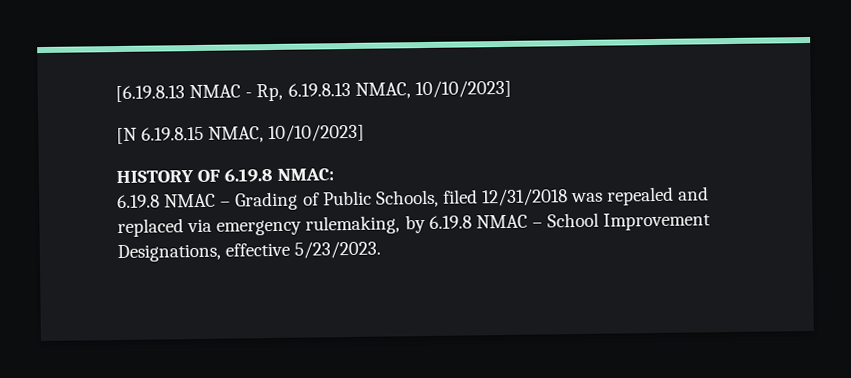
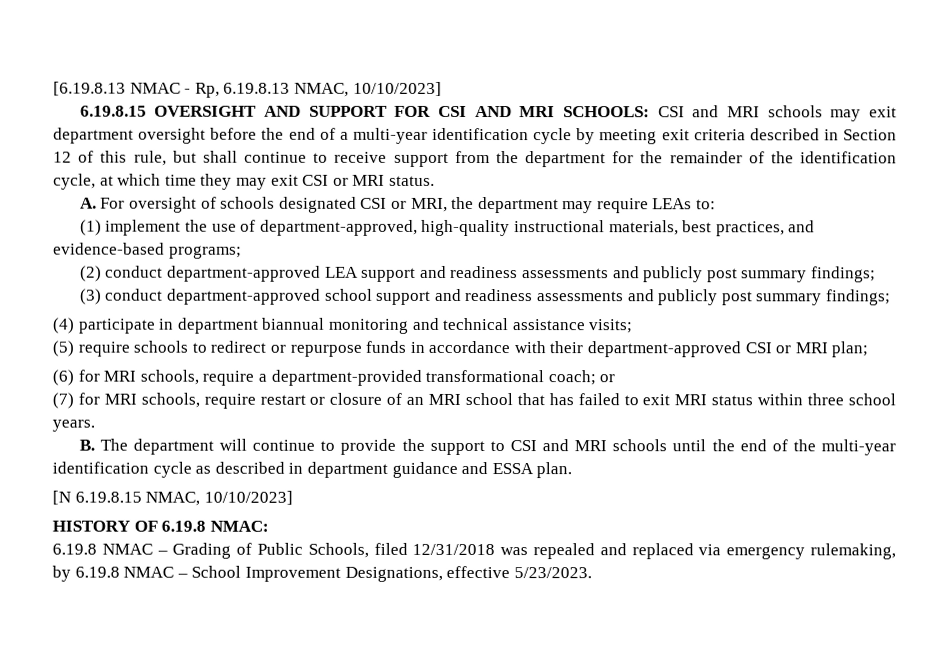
+ 6.19.8.15 OVERSIGHT AND SUPPORT FOR CSI AND MRI SCHOOLS: CSI and MRI schools may exit department oversight before the end of a multi-year identification cycle by meeting exit criteria described in Section 12 of this rule, but shall continue to receive support from the department for the remainder of the identification cycle, at which time they may exit CSI or MRI status.
+ A. For oversight of schools designated CSI or MRI, the department may require LEAs to:
+ (1) implement the use of department-approved, high-quality instructional materials, best practices, and evidence-based programs;
+ (2) conduct department-approved LEA support and readiness assessments and publicly post summary findings;
+ (3) conduct department-approved school support and readiness assessments and publicly post summary findings;
+ (4) participate in department biannual monitoring and technical assistance visits;
+ (5) require schools to redirect or repurpose funds in accordance with their department-approved CSI or MRI plan;
+ (6) for MRI schools, require a department-provided transformational coach; or
+ (7) for MRI schools, require restart or closure of an MRI school that has failed to exit MRI status within three school years.
+ B. The department will continue to provide the support to CSI and MRI schools until the end of the multi-year identification cycle as described in department guidance and ESSA plan.

